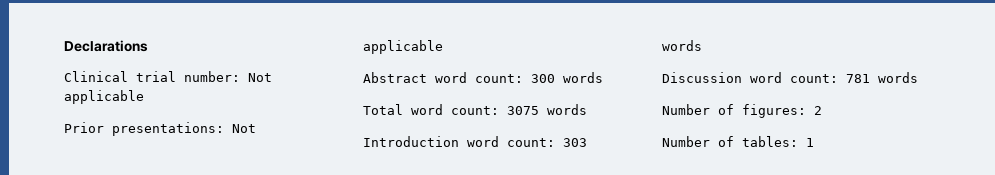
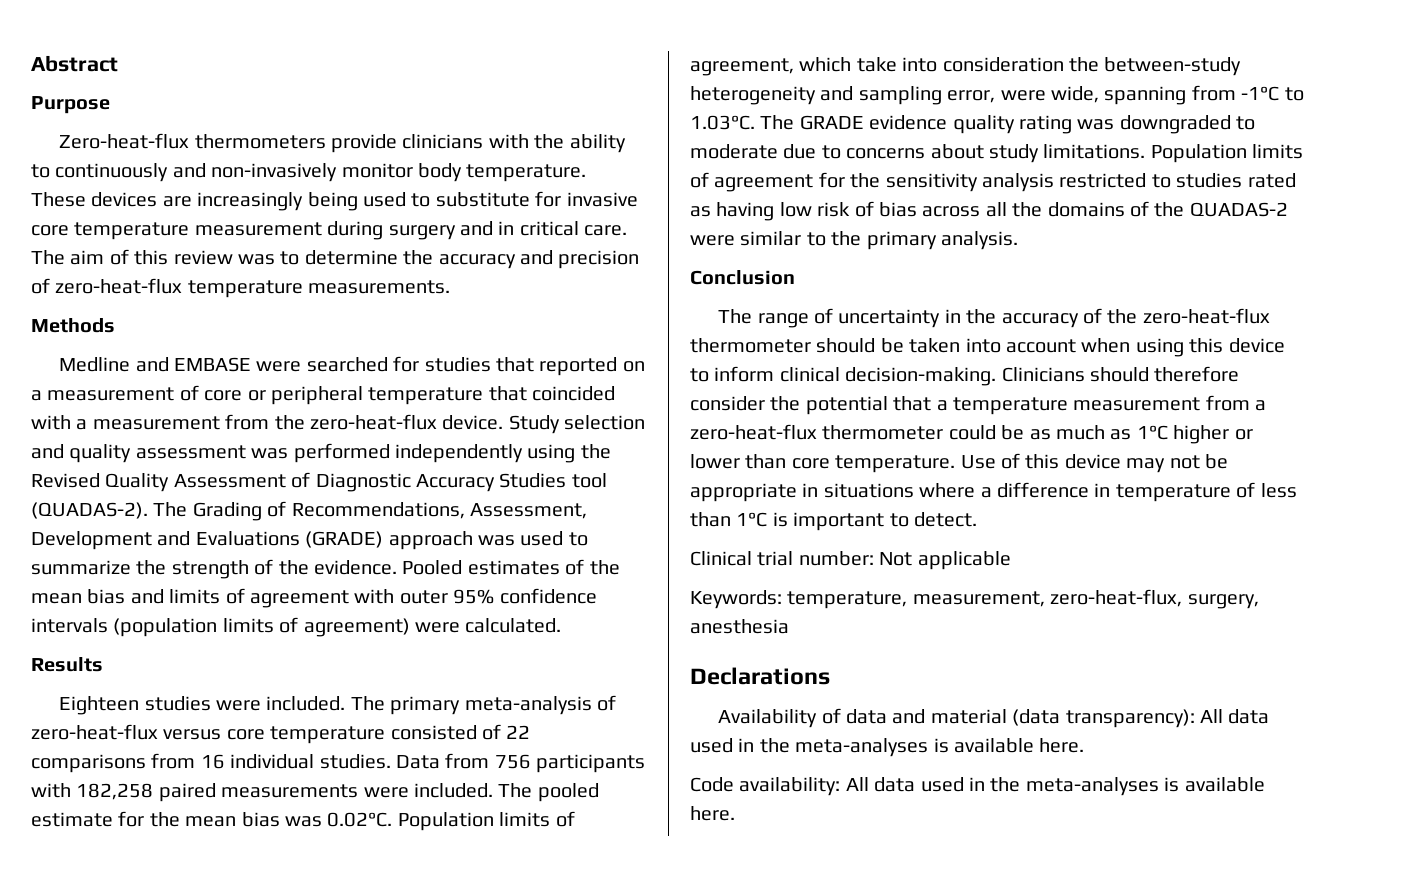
- Declarations
+ Abstract
+ Purpose
+ Zero-heat-flux thermometers provide clinicians with the ability to continuously and non-invasively monitor body temperature. These devices are increasingly being used to substitute for invasive core temperature measurement during surgery and in critical care. The aim of this review was to determine the accuracy and precision of zero-heat-flux temperature measurements.
+ Methods
+ Medline and EMBASE were searched for studies that reported on a measurement of core or peripheral temperature that coincided with a measurement from the zero-heat-flux device. Study selection and quality assessment was performed independently using the Revised Quality Assessment of Diagnostic Accuracy Studies tool (QUADAS-2). The Grading of Recommendations, Assessment, Development and Evaluations (GRADE) approach was used to summarize the strength of the evidence. Pooled estimates of the mean bias and limits of agreement with outer 95% confidence intervals (population limits of agreement) were calculated.
+ Results
+ Eighteen studies were included. The primary meta-analysis of zero-heat-flux versus core temperature consisted of 22 comparisons from 16 individual studies. Data from 756 participants with 182,258 paired measurements were included. The pooled estimate for the mean bias was 0.02°C. Population limits of agreement, which take into consideration the between-study heterogeneity and sampling error, were wide, spanning from -1°C to 1.03°C. The GRADE evidence quality rating was downgraded to moderate due to concerns about study limitations. Population limits of agreement for the sensitivity analysis restricted to studies rated as having low risk of bias across all the domains of the QUADAS-2 were similar to the primary analysis.
+ Conclusion
+ The range of uncertainty in the accuracy of the zero-heat-flux thermometer should be taken into account when using this device to inform clinical decision-making. Clinicians should therefore consider the potential that a temperature measurement from a zero-heat-flux thermometer could be as much as 1°C higher or lower than core temperature. Use of this device may not be appropriate in situations where a difference in temperature of less than 1°C is important to detect.
- Prior presentations: Not applicable
- Abstract word count: 300 words
- Total word count: 3075 words
- Introduction word count: 303 words
- Discussion word count: 781 words
- Number of figures: 2
- Number of tables: 1
+ Keywords: temperature, measurement, zero-heat-flux, surgery, anesthesia
+ Declarations
+ Availability of data and material (data transparency): All data used in the meta-analyses is available here.
+ Code availability: All data used in the meta-analyses is available here.

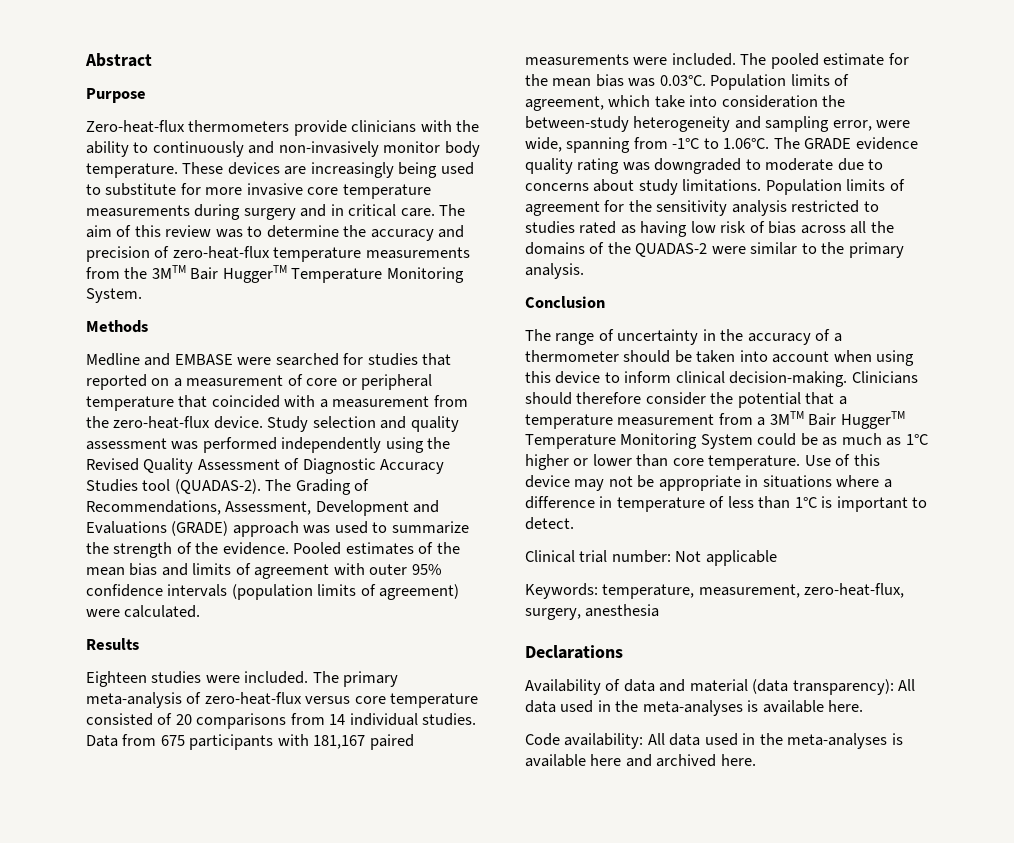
- These devices are increasingly being used to substitute for invasive core temperature measurement during surgery and in critical care.
+ These devices are increasingly being used to substitute for more invasive core temperature measurements during surgery and in critical care.
- The aim of this review was to determine the accuracy and precision of zero-heat-flux temperature measurements.
+ The aim of this review was to determine the accuracy and precision of zero-heat-flux temperature measurements from the 3MTM Bair HuggerTM Temperature Monitoring System.
- The primary meta-analysis of zero-heat-flux versus core temperature consisted of 22 comparisons from 16 individual studies.
+ The primary meta-analysis of zero-heat-flux versus core temperature consisted of 20 comparisons from 14 individual studies.
- Data from 756 participants with 182,258 paired measurements were included.
+ Data from 675 participants with 181,167 paired measurements were included.
- The pooled estimate for the mean bias was 0.02°C. Population limits of agreement, which take into consideration the between-study heterogeneity and sampling error, were wide, spanning from -1°C to 1.03°C. The GRADE evidence quality rating was downgraded to moderate due to concerns about study limitations.
+ The pooled estimate for the mean bias was 0.03°C. Population limits of agreement, which take into consideration the between-study heterogeneity and sampling error, were wide, spanning from -1°C to 1.06°C. The GRADE evidence quality rating was downgraded to moderate due to concerns about study limitations.
- The range of uncertainty in the accuracy of the zero-heat-flux thermometer should be taken into account when using this device to inform clinical decision-making.
+ The range of uncertainty in the accuracy of a thermometer should be taken into account when using this device to inform clinical decision-making.
- Clinicians should therefore consider the potential that a temperature measurement from a zero-heat-flux thermometer could be as much as 1°C higher or lower than core temperature.
+ Clinicians should therefore consider the potential that a temperature measurement from a 3MTM Bair HuggerTM Temperature Monitoring System could be as much as 1°C higher or lower than core temperature.
- Code availability: All data used in the meta-analyses is available here.
+ Code availability: All data used in the meta-analyses is available here and archived here.

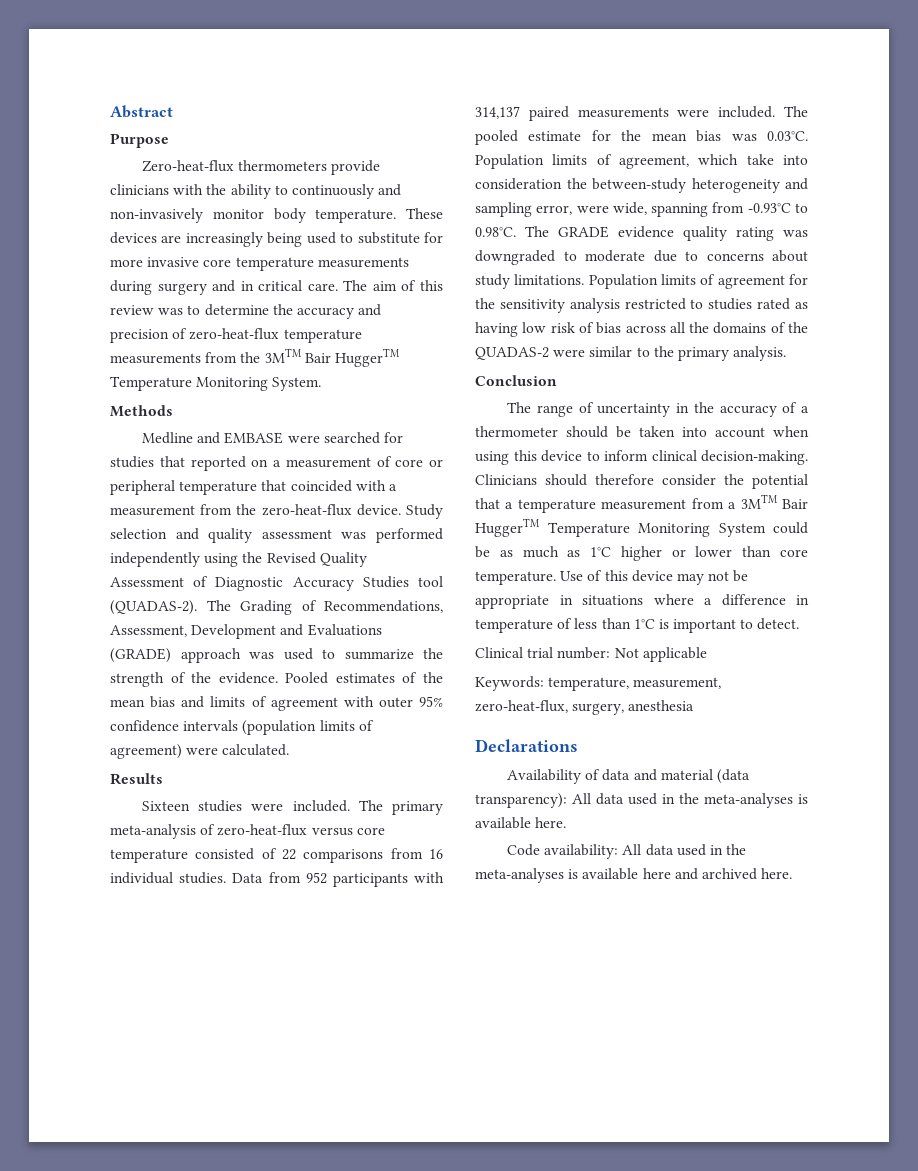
- Eighteen studies were included.
+ Sixteen studies were included.
- The primary meta-analysis of zero-heat-flux versus core temperature consisted of 20 comparisons from 14 individual studies.
+ The primary meta-analysis of zero-heat-flux versus core temperature consisted of 22 comparisons from 16 individual studies.
- Data from 675 participants with 181,167 paired measurements were included.
+ Data from 952 participants with 314,137 paired measurements were included.
- The pooled estimate for the mean bias was 0.03°C. Population limits of agreement, which take into consideration the between-study heterogeneity and sampling error, were wide, spanning from -1°C to 1.06°C. The GRADE evidence quality rating was downgraded to moderate due to concerns about study limitations.
+ The pooled estimate for the mean bias was 0.03°C. Population limits of agreement, which take into consideration the between-study heterogeneity and sampling error, were wide, spanning from -0.93°C to 0.98°C. The GRADE evidence quality rating was downgraded to moderate due to concerns about study limitations.

